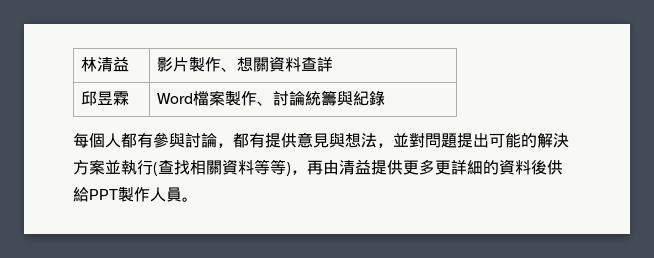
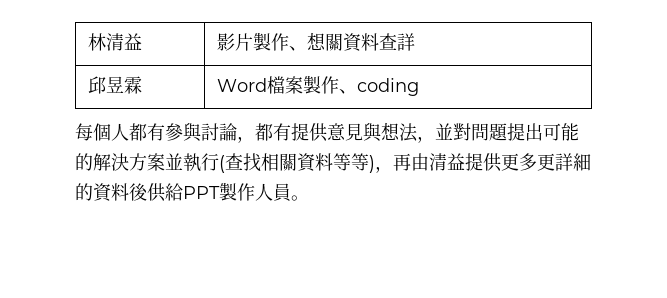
- 邱昱霖 | Word檔案製作、討論統籌與紀錄
+ 邱昱霖 | Word檔案製作、coding

